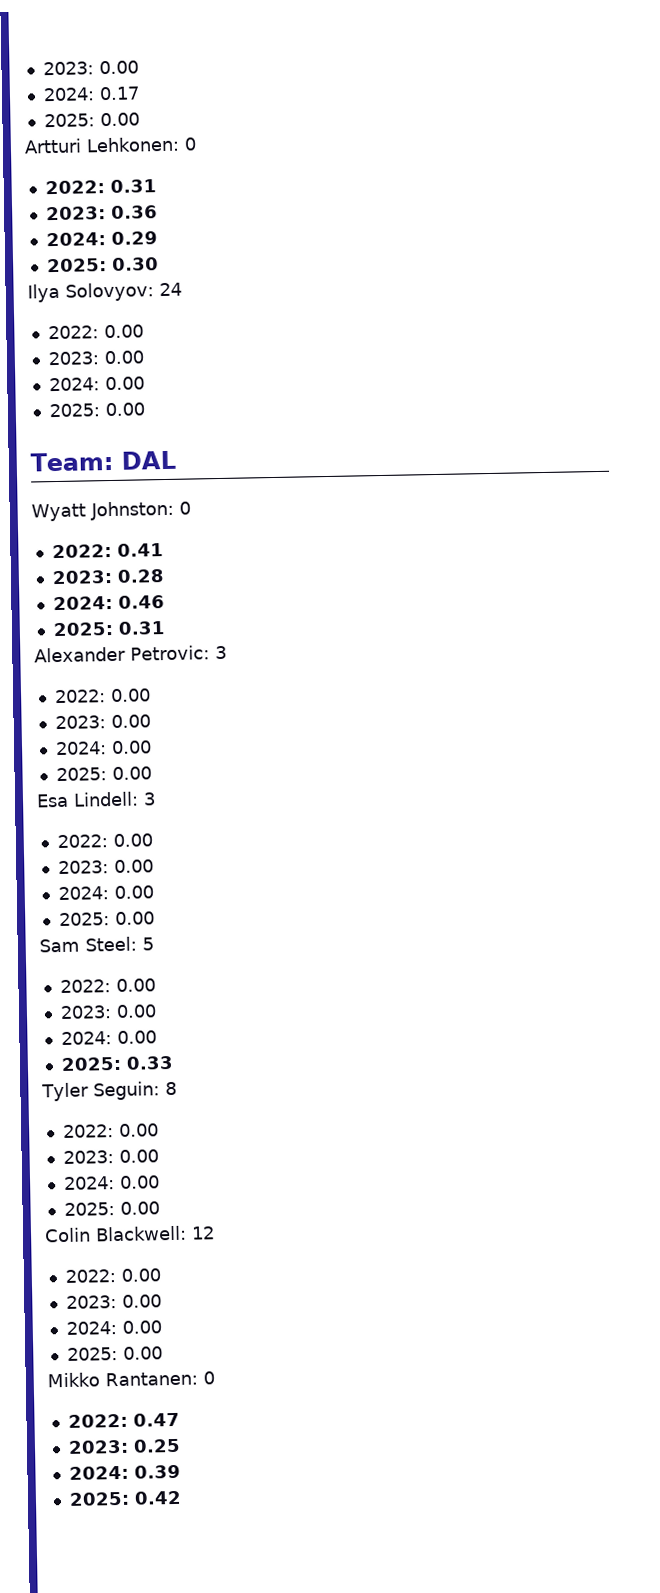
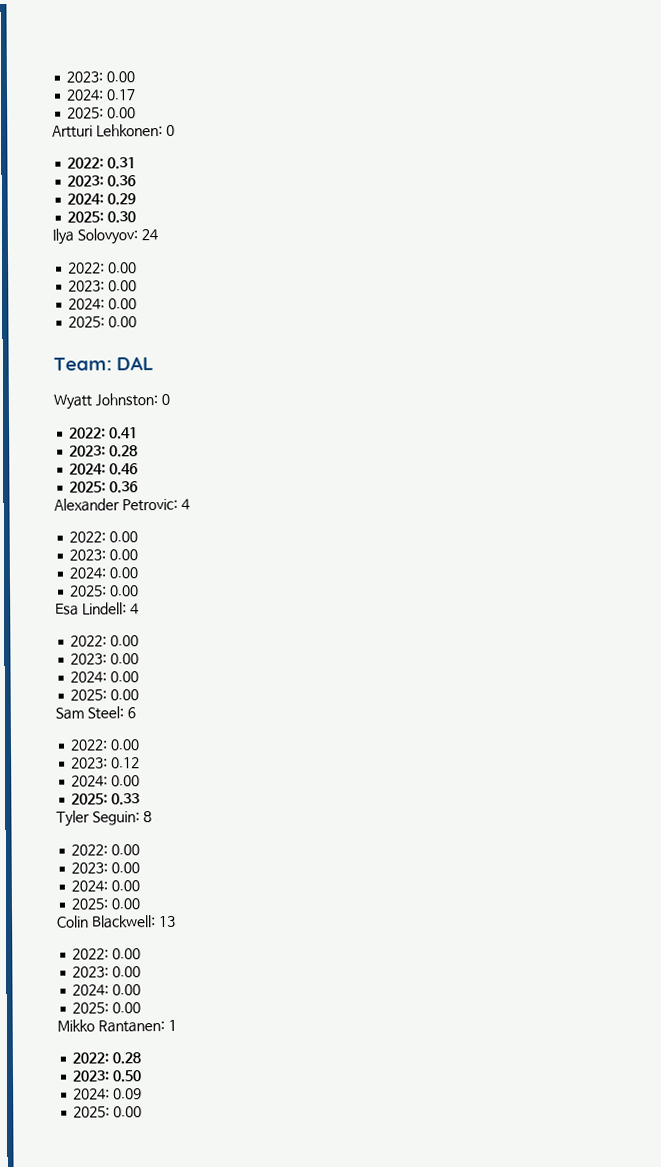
- 2025: 0.31
+ 2025: 0.36
- Alexander Petrovic: 3
+ Alexander Petrovic: 4
- Esa Lindell: 3
+ Esa Lindell: 4
- Sam Steel: 5
+ Sam Steel: 6
  2022: 0.00
- 2023: 0.00
+ 2023: 0.12
- Colin Blackwell: 12
+ Colin Blackwell: 13
- Mikko Rantanen: 0
- 2022: 0.47
- 2023: 0.25
- 2024: 0.39
- 2025: 0.42
+ Mikko Rantanen: 1
+ 2022: 0.28
+ 2023: 0.50
+ 2024: 0.09
+ 2025: 0.00

